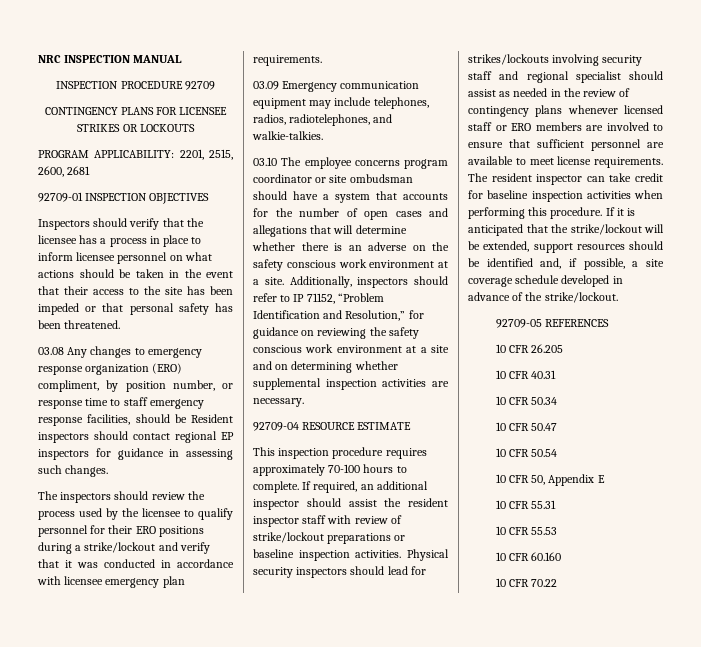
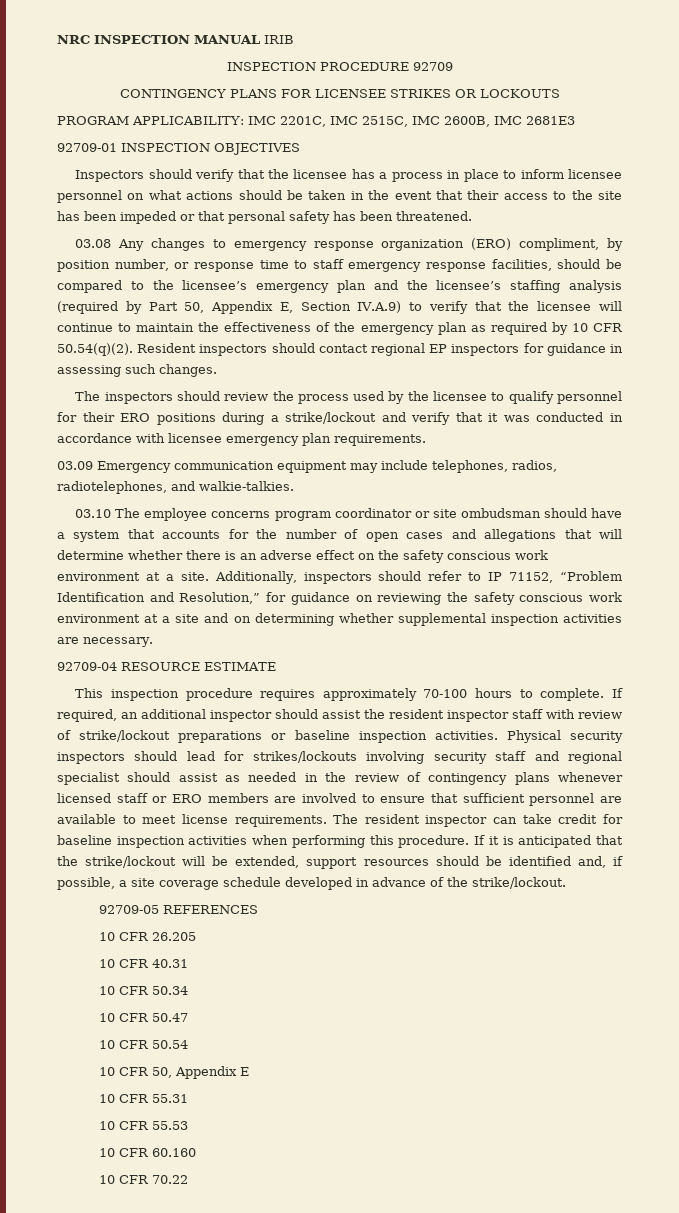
- NRC INSPECTION MANUAL
+ NRC INSPECTION MANUAL IRIB
- PROGRAM APPLICABILITY: 2201, 2515, 2600, 2681
+ PROGRAM APPLICABILITY: IMC 2201C, IMC 2515C, IMC 2600B, IMC 2681E3
- 03.08 Any changes to emergency response organization (ERO) compliment, by position number, or response time to staff emergency response facilities, should be Resident inspectors should contact regional EP inspectors for guidance in assessing such changes.
+ 03.08 Any changes to emergency response organization (ERO) compliment, by position number, or response time to staff emergency response facilities, should be compared to the licensee’s emergency plan and the licensee’s staffing analysis (required by Part 50, Appendix E, Section IV.A.9) to verify that the licensee will continue to maintain the effectiveness of the emergency plan as required by 10 CFR 50.54(q)(2). Resident inspectors should contact regional EP inspectors for guidance in assessing such changes.
- 03.10 The employee concerns program coordinator or site ombudsman should have a system that accounts for the number of open cases and allegations that will determine whether there is an adverse on the safety conscious work environment at a site.
+ 03.10 The employee concerns program coordinator or site ombudsman should have a system that accounts for the number of open cases and allegations that will determine whether there is an adverse effect on the safety conscious work environment at a site.

